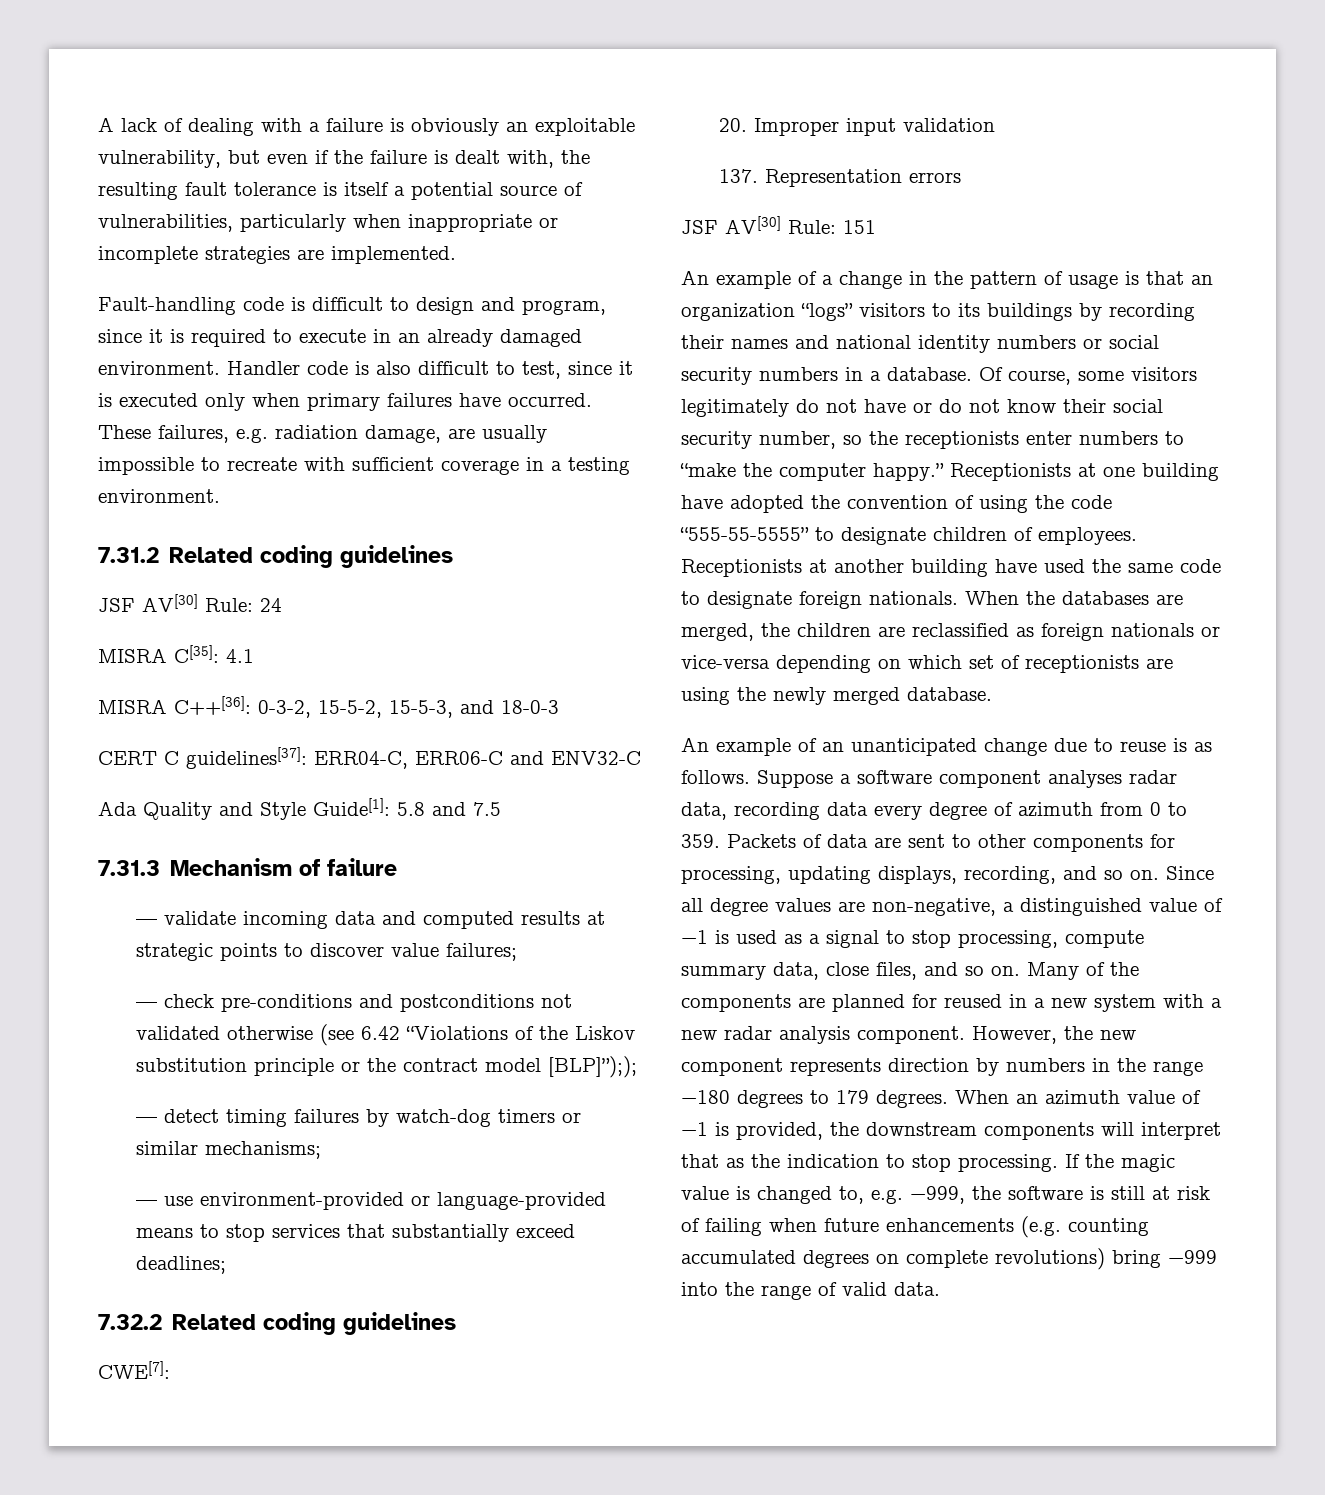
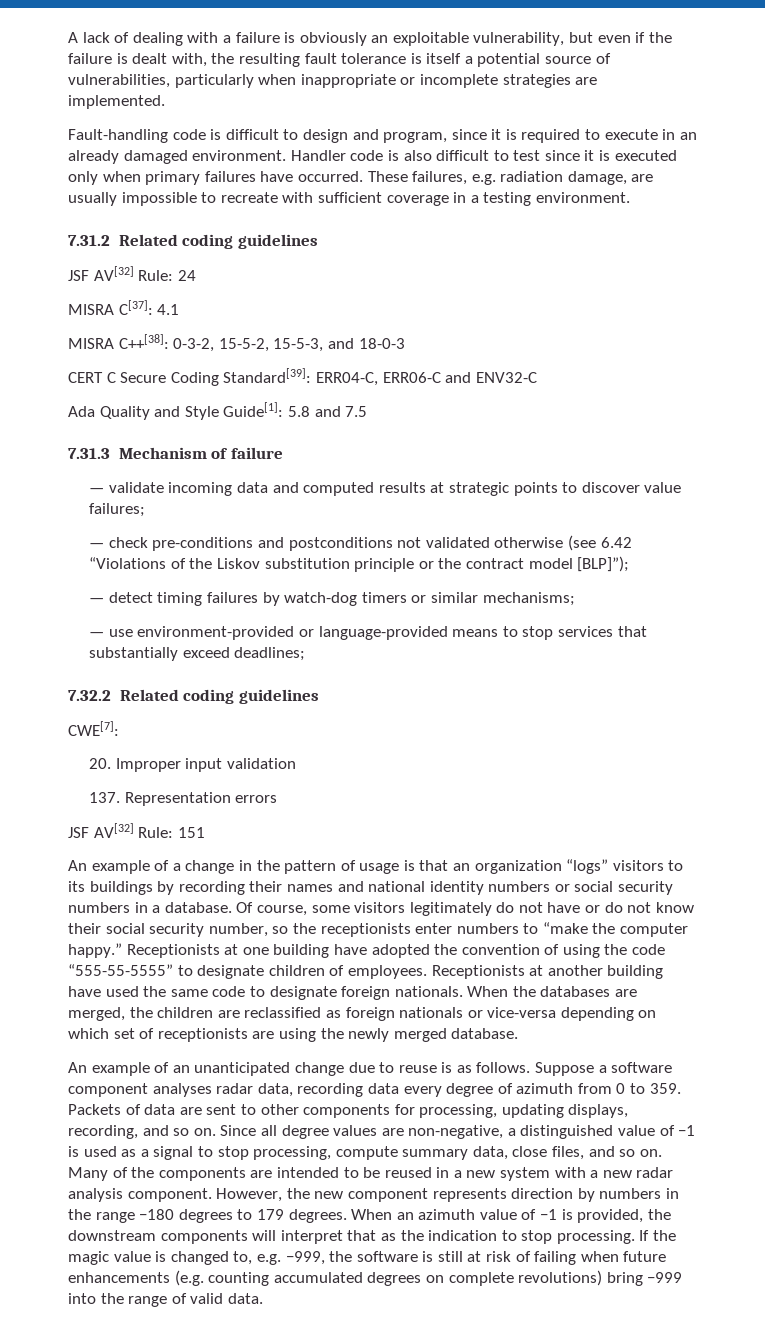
- Handler code is also difficult to test, since it is executed only when primary failures have occurred.
+ Handler code is also difficult to test since it is executed only when primary failures have occurred.
- JSF AV[30] Rule: 24
+ JSF AV[32] Rule: 24
- MISRA C[35]: 4.1
+ MISRA C[37]: 4.1
- MISRA C++[36]: 0-3-2, 15-5-2, 15-5-3, and 18-0-3
+ MISRA C++[38]: 0-3-2, 15-5-2, 15-5-3, and 18-0-3
- CERT C guidelines[37]: ERR04-C, ERR06-C and ENV32-C
+ CERT C Secure Coding Standard[39]: ERR04-C, ERR06-C and ENV32-C
- — check pre-conditions and postconditions not validated otherwise (see 6.42 “Violations of the Liskov substitution principle or the contract model [BLP]”););
+ — check pre-conditions and postconditions not validated otherwise (see 6.42 “Violations of the Liskov substitution principle or the contract model [BLP]”);
- JSF AV[30] Rule: 151
+ JSF AV[32] Rule: 151
- Many of the components are planned for reused in a new system with a new radar analysis component.
+ Many of the components are intended to be reused in a new system with a new radar analysis component.

